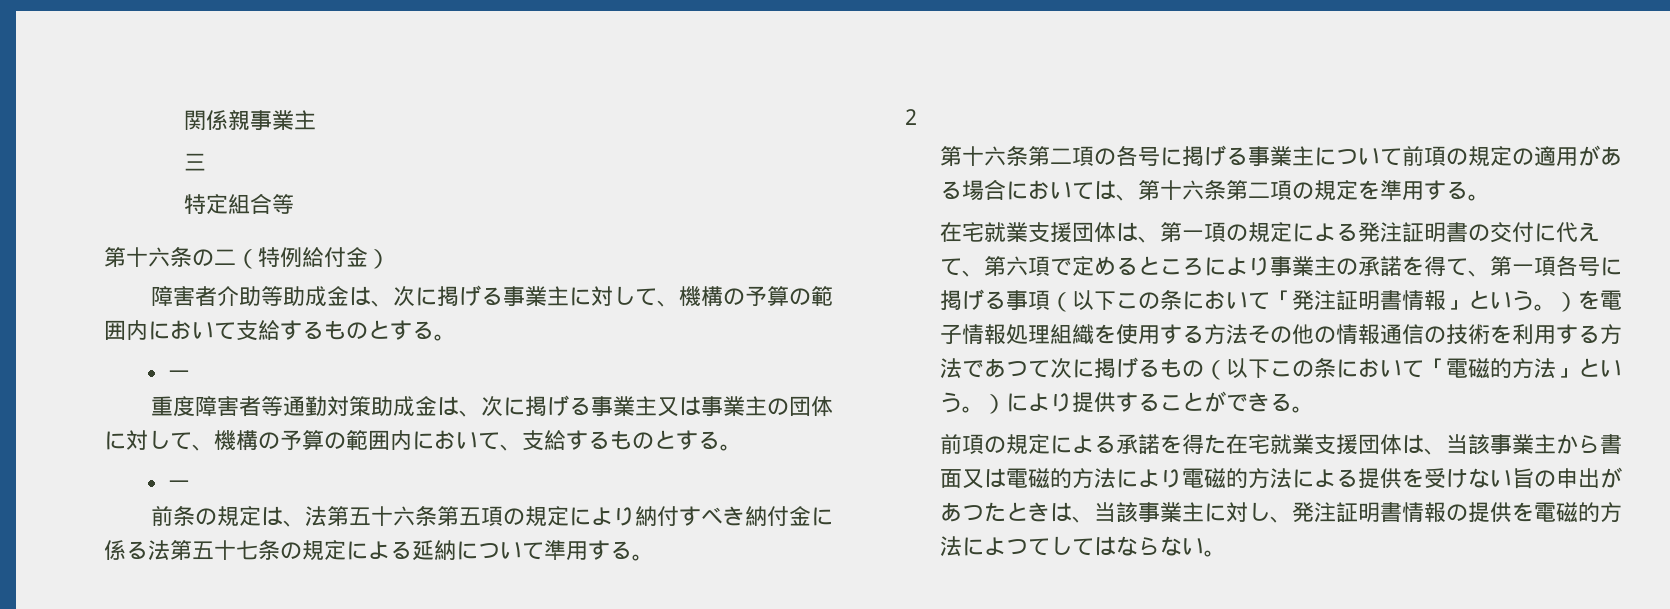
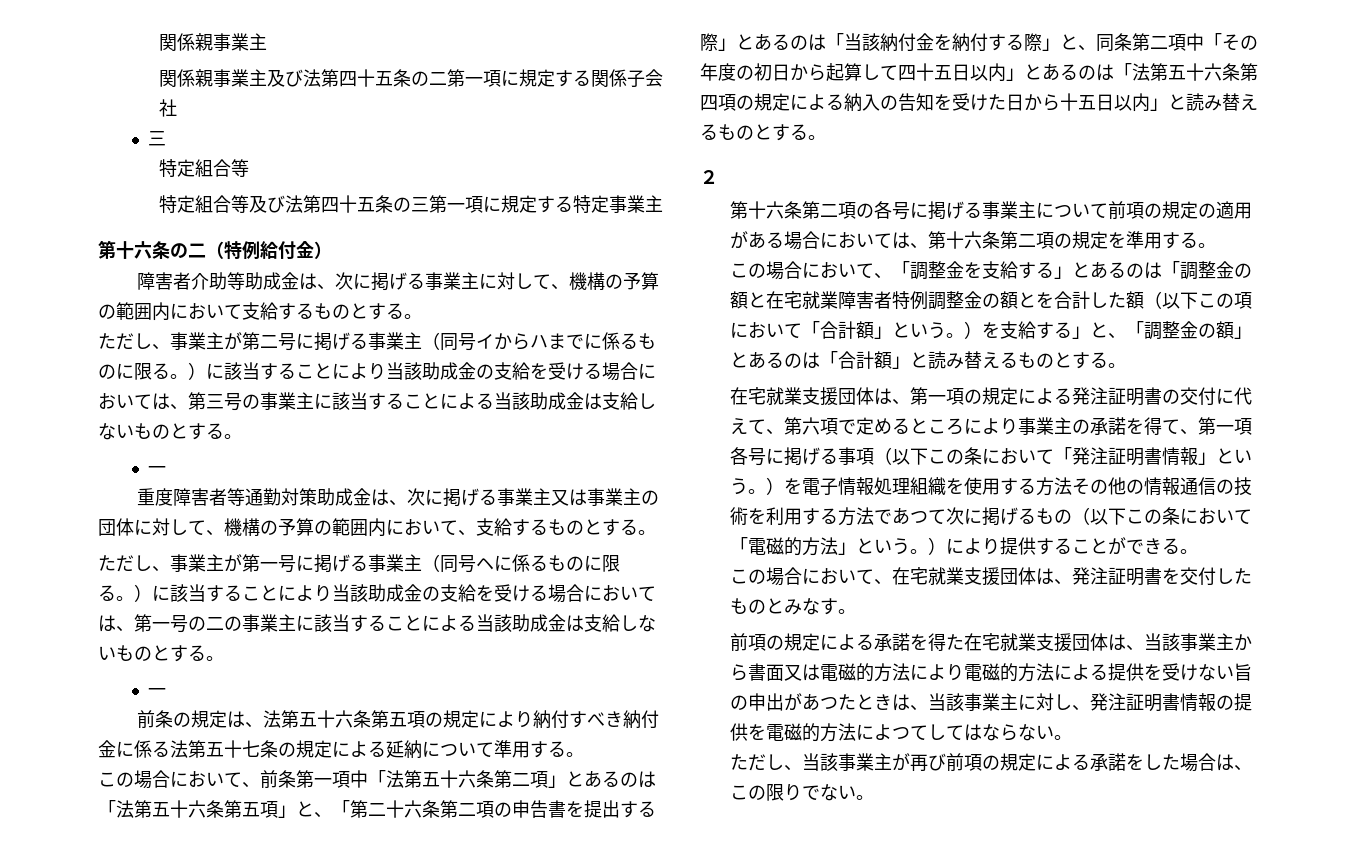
+ 関係親事業主及び法第四十五条の二第一項に規定する関係子会社
  三
  特定組合等
+ 特定組合等及び法第四十五条の三第一項に規定する特定事業主
+ ただし、事業主が第二号に掲げる事業主（同号イからハまでに係るものに限る。）に該当することにより当該助成金の支給を受ける場合においては、第三号の事業主に該当することによる当該助成金は支給しないものとする。
+ ただし、事業主が第一号に掲げる事業主（同号ヘに係るものに限る。）に該当することにより当該助成金の支給を受ける場合においては、第一号の二の事業主に該当することによる当該助成金は支給しないものとする。
+ この場合において、前条第一項中「法第五十六条第二項」とあるのは「法第五十六条第五項」と、「第二十六条第二項の申告書を提出する際」とあるのは「当該納付金を納付する際」と、同条第二項中「その年度の初日から起算して四十五日以内」とあるのは「法第五十六条第四項の規定による納入の告知を受けた日から十五日以内」と読み替えるものとする。
+ この場合において、「調整金を支給する」とあるのは「調整金の額と在宅就業障害者特例調整金の額とを合計した額（以下この項において「合計額」という。）を支給する」と、「調整金の額」とあるのは「合計額」と読み替えるものとする。
+ この場合において、在宅就業支援団体は、発注証明書を交付したものとみなす。
+ ただし、当該事業主が再び前項の規定による承諾をした場合は、この限りでない。

